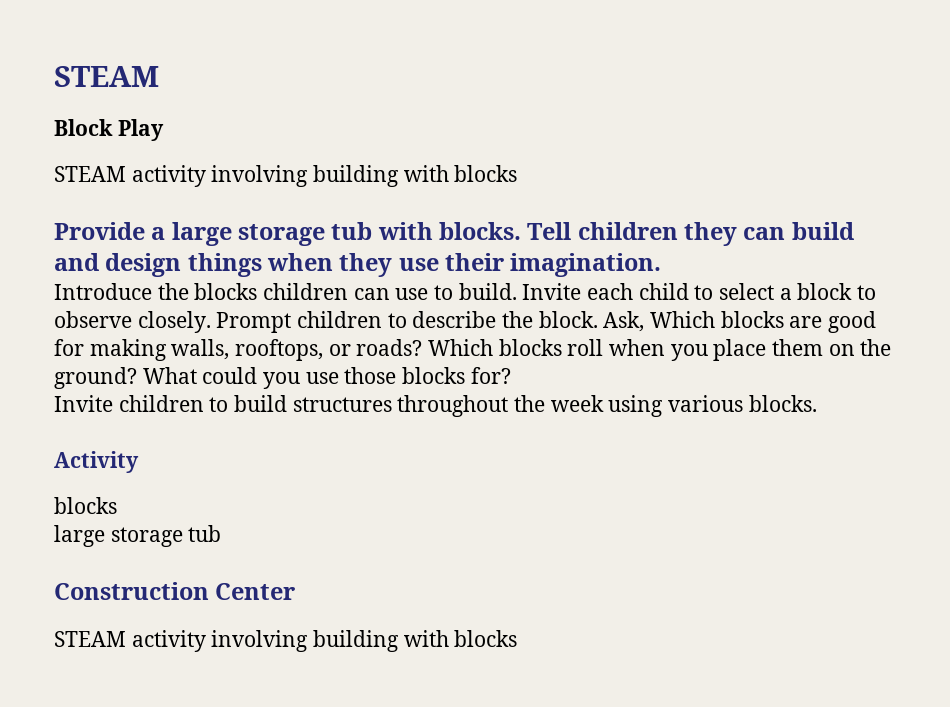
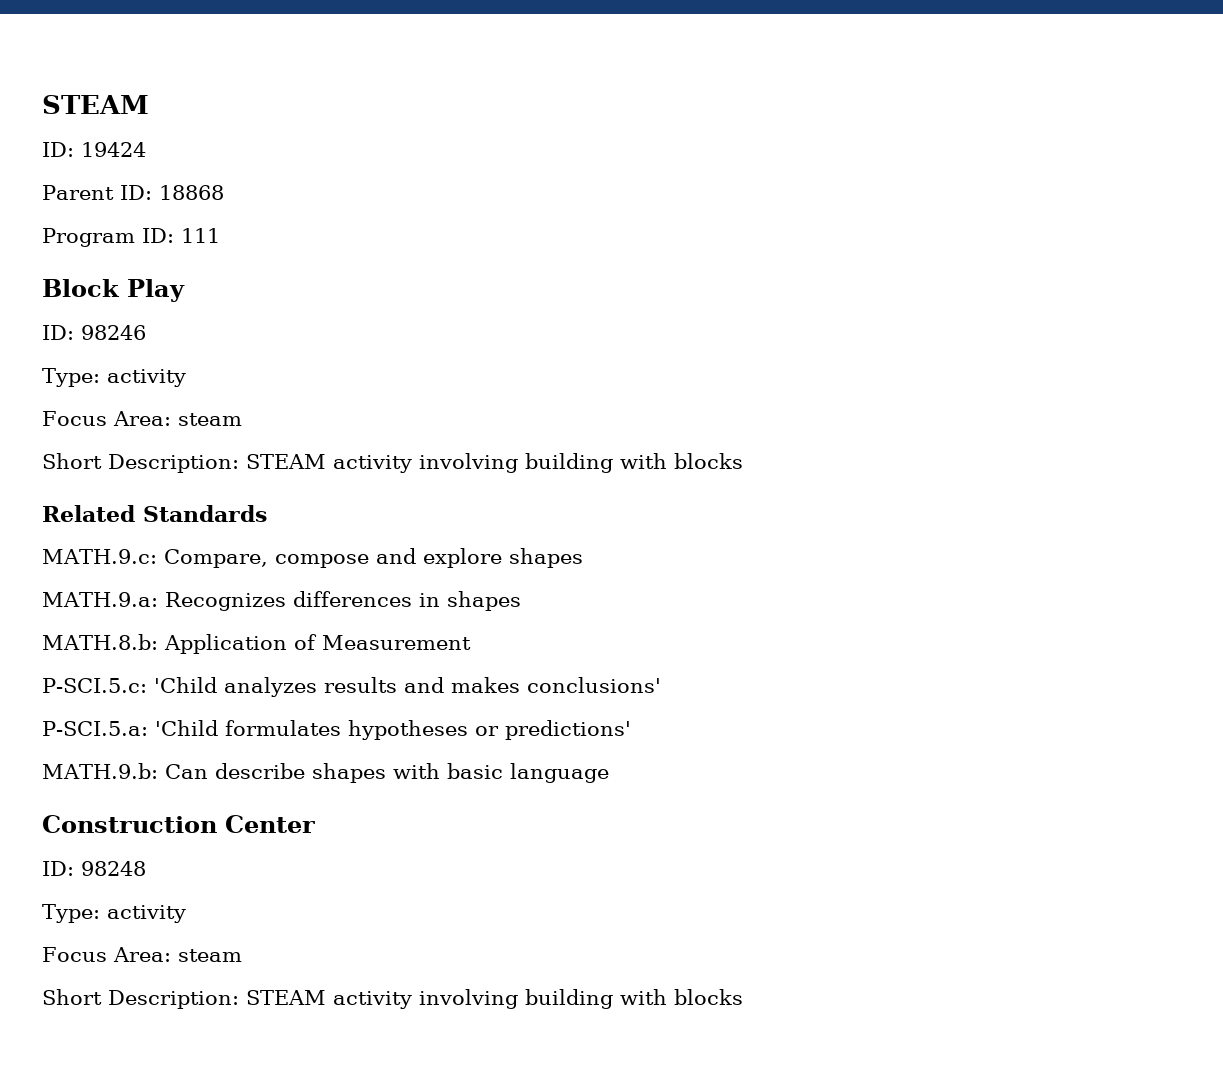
+ ID: 19424
+ Parent ID: 18868
+ Program ID: 111
  Block Play
- STEAM activity involving building with blocks
+ ID: 98246
+ Type: activity
+ Focus Area: steam
+ Short Description: STEAM activity involving building with blocks
- Provide a large storage tub with blocks. Tell children they can build and design things when they use their imagination.
- Introduce the blocks children can use to build. Invite each child to select a block to observe closely. Prompt children to describe the block. Ask, Which blocks are good for making walls, rooftops, or roads? Which blocks roll when you place them on the ground? What could you use those blocks for?
- Invite children to build structures throughout the week using various blocks.
- Activity
- blocks
- large storage tub
+ Related Standards
+ MATH.9.c: Compare, compose and explore shapes
+ MATH.9.a: Recognizes differences in shapes
+ MATH.8.b: Application of Measurement
+ P-SCI.5.c: 'Child analyzes results and makes conclusions'
+ P-SCI.5.a: 'Child formulates hypotheses or predictions'
+ MATH.9.b: Can describe shapes with basic language
  Construction Center
- STEAM activity involving building with blocks
+ ID: 98248
+ Type: activity
+ Focus Area: steam
+ Short Description: STEAM activity involving building with blocks

